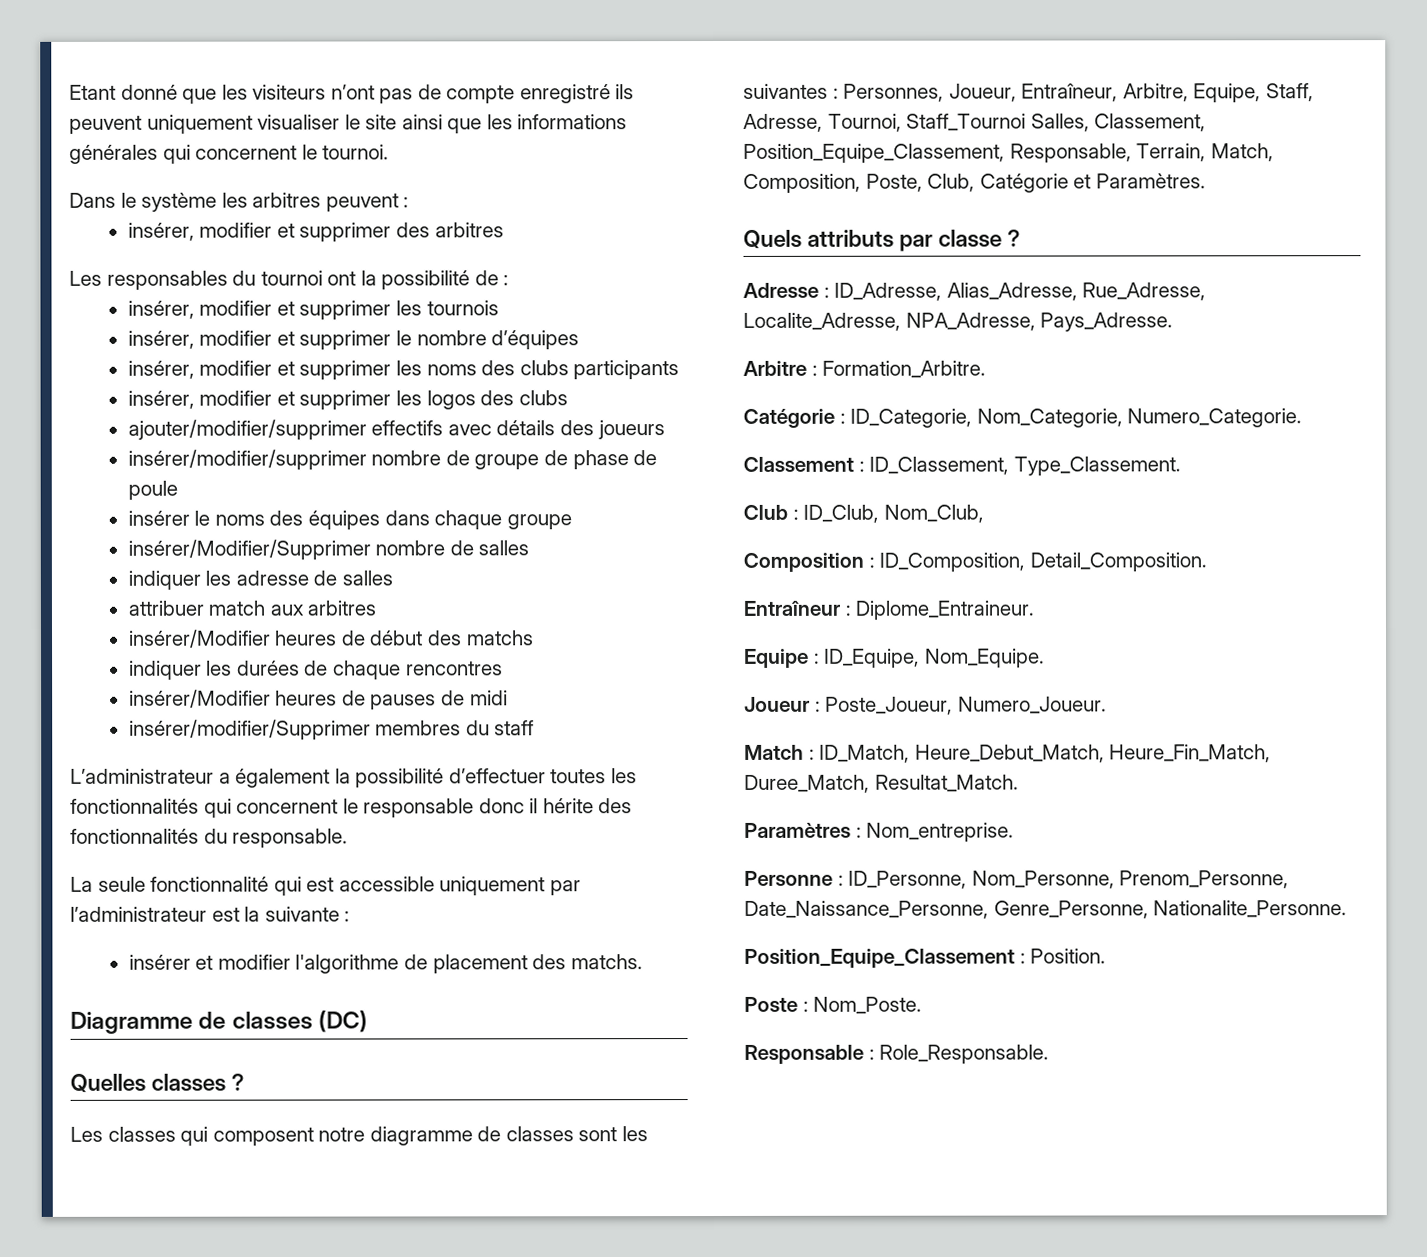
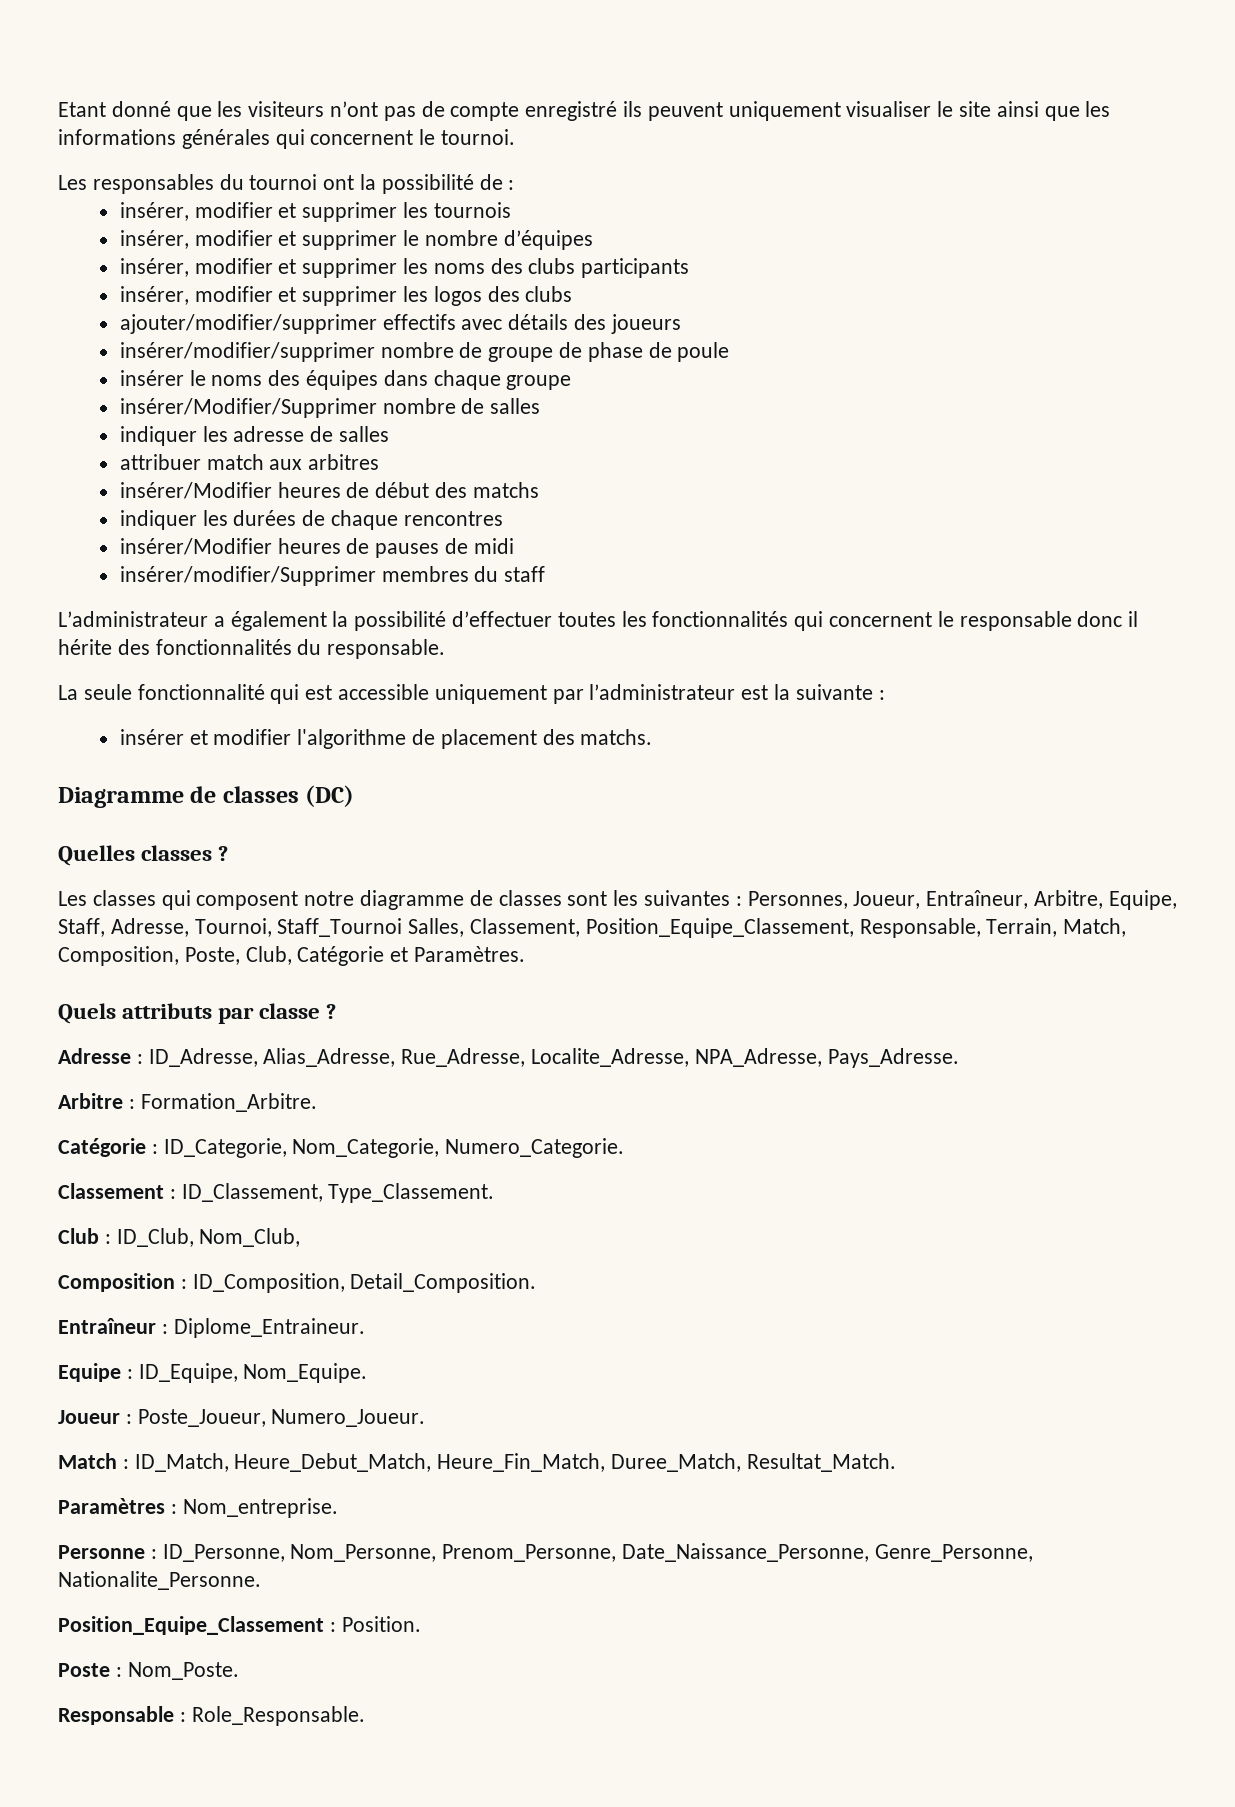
- Dans le système les arbitres peuvent :
- insérer, modifier et supprimer des arbitres

